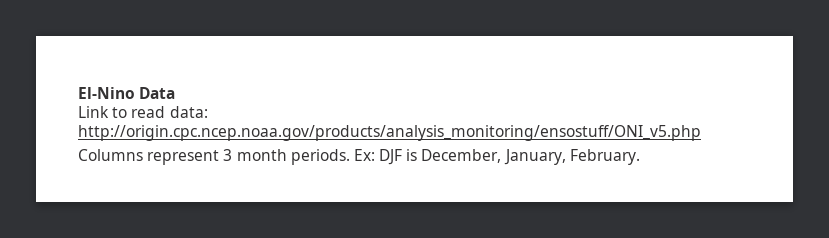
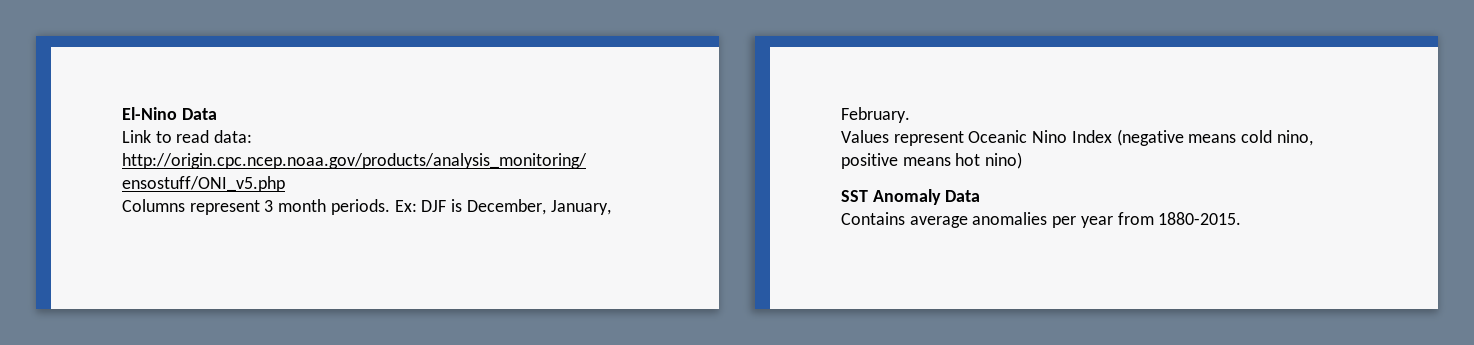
+ Values represent Oceanic Nino Index (negative means cold nino, positive means hot nino)
+ SST Anomaly Data
+ Contains average anomalies per year from 1880-2015.

